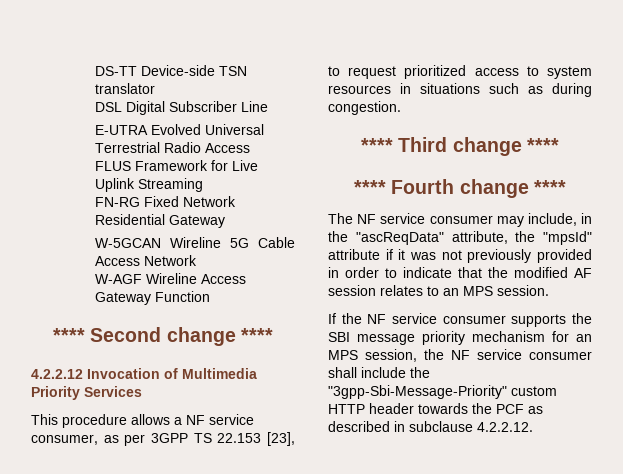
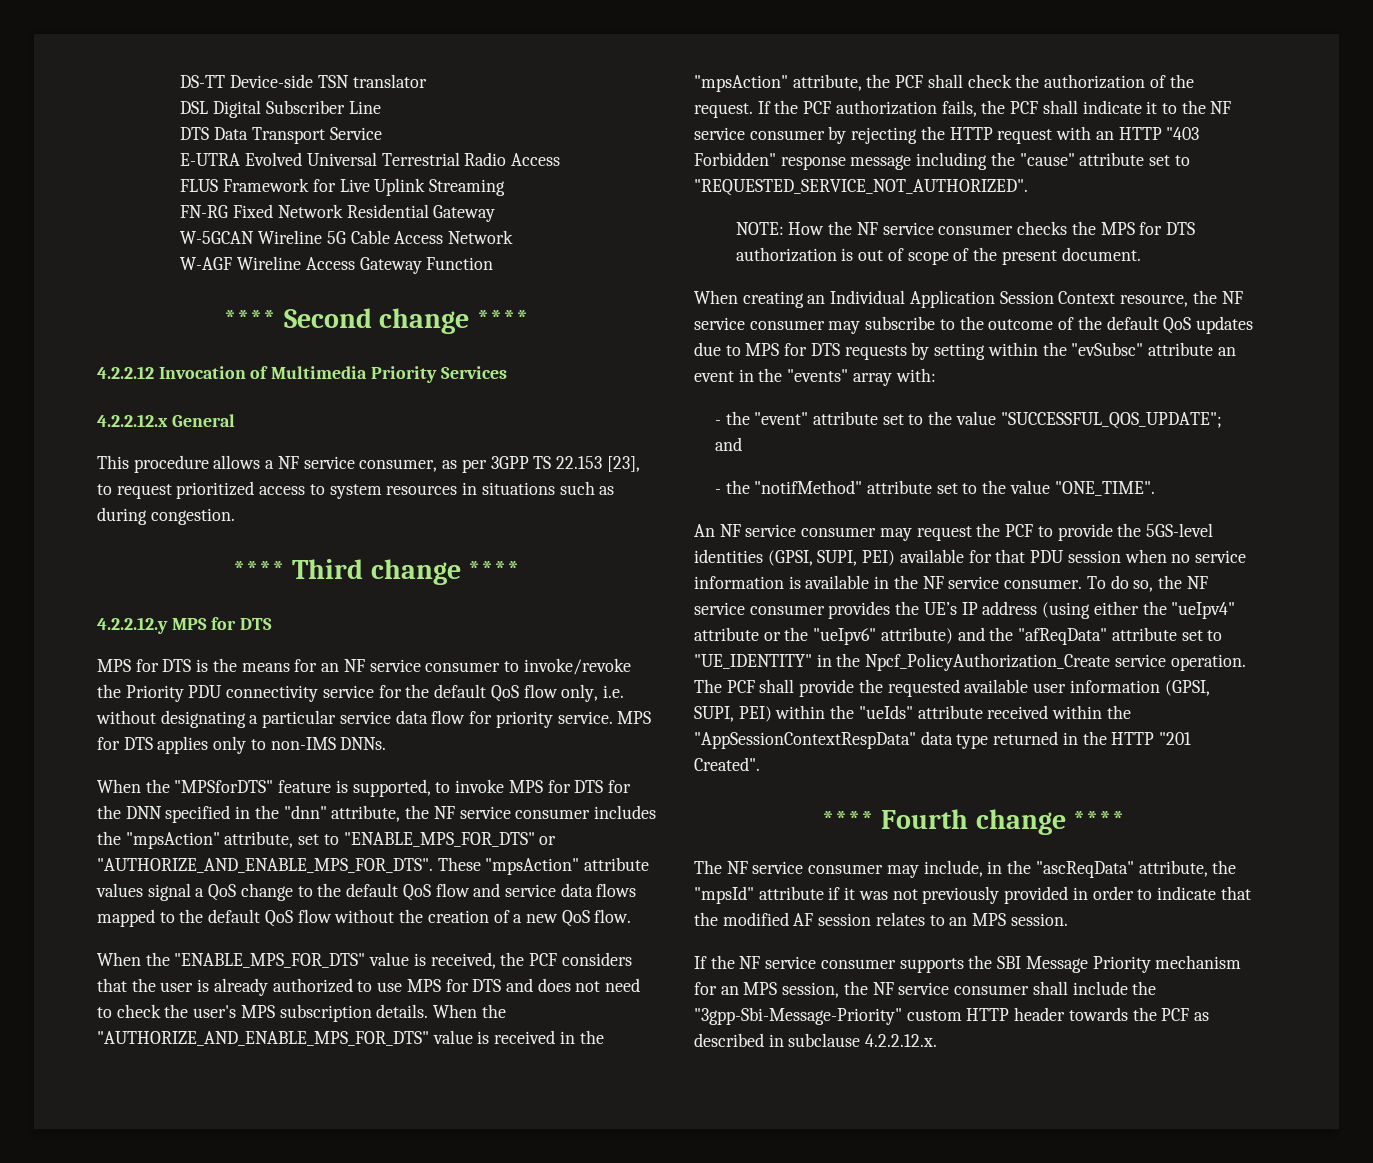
+ DTS Data Transport Service
+ 4.2.2.12.x General
+ 4.2.2.12.y MPS for DTS
+ MPS for DTS is the means for an NF service consumer to invoke/revoke the Priority PDU connectivity service for the default QoS flow only, i.e. without designating a particular service data flow for priority service. MPS for DTS applies only to non-IMS DNNs.
+ When the "MPSforDTS" feature is supported, to invoke MPS for DTS for the DNN specified in the "dnn" attribute, the NF service consumer includes the "mpsAction" attribute, set to "ENABLE_MPS_FOR_DTS" or "AUTHORIZE_AND_ENABLE_MPS_FOR_DTS". These "mpsAction" attribute values signal a QoS change to the default QoS flow and service data flows mapped to the default QoS flow without the creation of a new QoS flow.
+ When the "ENABLE_MPS_FOR_DTS" value is received, the PCF considers that the user is already authorized to use MPS for DTS and does not need to check the user's MPS subscription details. When the "AUTHORIZE_AND_ENABLE_MPS_FOR_DTS" value is received in the "mpsAction" attribute, the PCF shall check the authorization of the request. If the PCF authorization fails, the PCF shall indicate it to the NF service consumer by rejecting the HTTP request with an HTTP "403 Forbidden" response message including the "cause" attribute set to "REQUESTED_SERVICE_NOT_AUTHORIZED".
+ NOTE: How the NF service consumer checks the MPS for DTS authorization is out of scope of the present document.
+ When creating an Individual Application Session Context resource, the NF service consumer may subscribe to the outcome of the default QoS updates due to MPS for DTS requests by setting within the "evSubsc" attribute an event in the "events" array with:
+ - the "event" attribute set to the value "SUCCESSFUL_QOS_UPDATE"; and
+ - the "notifMethod" attribute set to the value "ONE_TIME".
+ An NF service consumer may request the PCF to provide the 5GS-level identities (GPSI, SUPI, PEI) available for that PDU session when no service information is available in the NF service consumer. To do so, the NF service consumer provides the UE’s IP address (using either the "ueIpv4" attribute or the "ueIpv6" attribute) and the "afReqData" attribute set to "UE_IDENTITY" in the Npcf_PolicyAuthorization_Create service operation. The PCF shall provide the requested available user information (GPSI, SUPI, PEI) within the "ueIds" attribute received within the "AppSessionContextRespData" data type returned in the HTTP "201 Created".
- If the NF service consumer supports the SBI message priority mechanism for an MPS session, the NF service consumer shall include the "3gpp-Sbi-Message-Priority" custom HTTP header towards the PCF as described in subclause 4.2.2.12.
+ If the NF service consumer supports the SBI Message Priority mechanism for an MPS session, the NF service consumer shall include the "3gpp-Sbi-Message-Priority" custom HTTP header towards the PCF as described in subclause 4.2.2.12.x.

